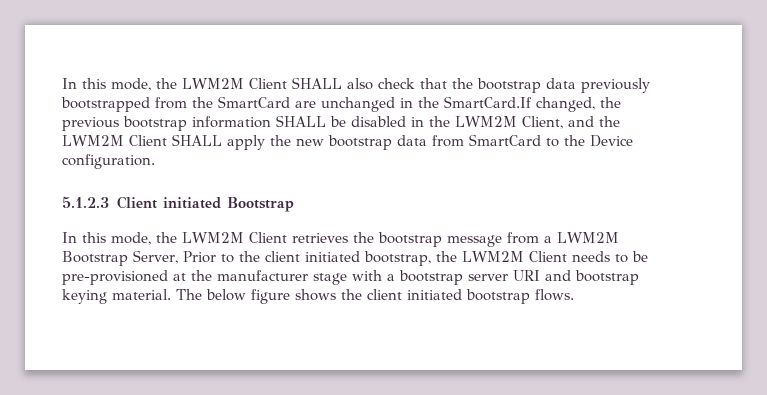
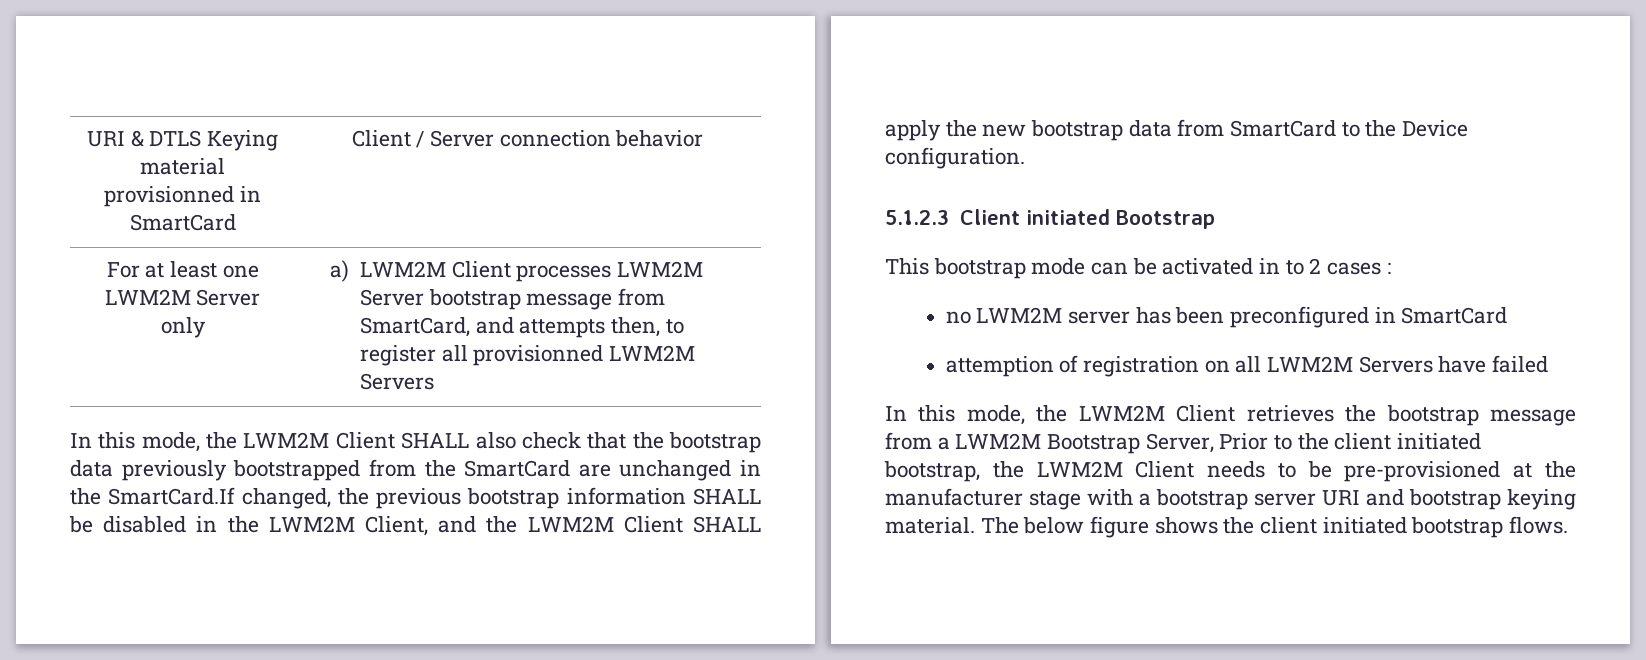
+ URI & DTLS Keying material provisionned in SmartCard | Client / Server connection behavior
+ For at least one LWM2M Server only | a) LWM2M Client processes LWM2M Server bootstrap message from SmartCard, and attempts then, to register all provisionned LWM2M Servers
+ This bootstrap mode can be activated in to 2 cases :
+ no LWM2M server has been preconfigured in SmartCard
+ attemption of registration on all LWM2M Servers have failed

